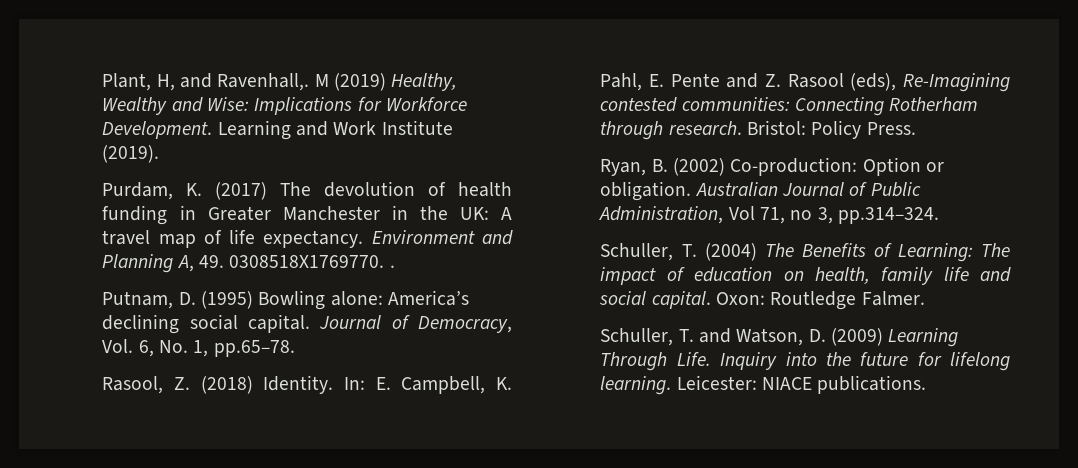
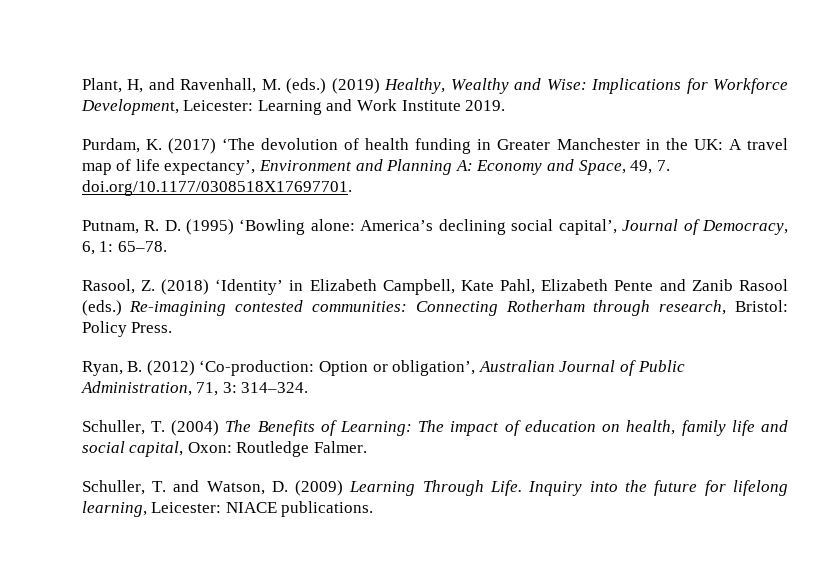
- Plant, H, and Ravenhall,. M (2019) Healthy, Wealthy and Wise: Implications for Workforce Development. Learning and Work Institute (2019).
+ Plant, H, and Ravenhall, M. (eds.) (2019) Healthy, Wealthy and Wise: Implications for Workforce Development, Leicester: Learning and Work Institute 2019.
- Purdam, K. (2017) The devolution of health funding in Greater Manchester in the UK: A travel map of life expectancy. Environment and Planning A, 49. 0308518X1769770. .
+ Purdam, K. (2017) ‘The devolution of health funding in Greater Manchester in the UK: A travel map of life expectancy’, Environment and Planning A: Economy and Space, 49, 7. doi.org/10.1177/0308518X17697701.
- Putnam, D. (1995) Bowling alone: America’s declining social capital. Journal of Democracy, Vol. 6, No. 1, pp.65–78.
- Rasool, Z. (2018) Identity. In: E. Campbell, K. Pahl, E. Pente and Z. Rasool (eds), Re-Imagining contested communities: Connecting Rotherham through research. Bristol: Policy Press.
+ Putnam, R. D. (1995) ‘Bowling alone: America’s declining social capital’, Journal of Democracy, 6, 1: 65–78.
+ Rasool, Z. (2018) ‘Identity’ in Elizabeth Campbell, Kate Pahl, Elizabeth Pente and Zanib Rasool (eds.) Re-imagining contested communities: Connecting Rotherham through research, Bristol: Policy Press.
- Ryan, B. (2002) Co-production: Option or obligation. Australian Journal of Public Administration, Vol 71, no 3, pp.314–324.
+ Ryan, B. (2012) ‘Co-production: Option or obligation’, Australian Journal of Public Administration, 71, 3: 314–324.
- Schuller, T. (2004) The Benefits of Learning: The impact of education on health, family life and social capital. Oxon: Routledge Falmer.
+ Schuller, T. (2004) The Benefits of Learning: The impact of education on health, family life and social capital, Oxon: Routledge Falmer.
- Inquiry into the future for lifelong learning. Leicester: NIACE publications.
+ Inquiry into the future for lifelong learning, Leicester: NIACE publications.

